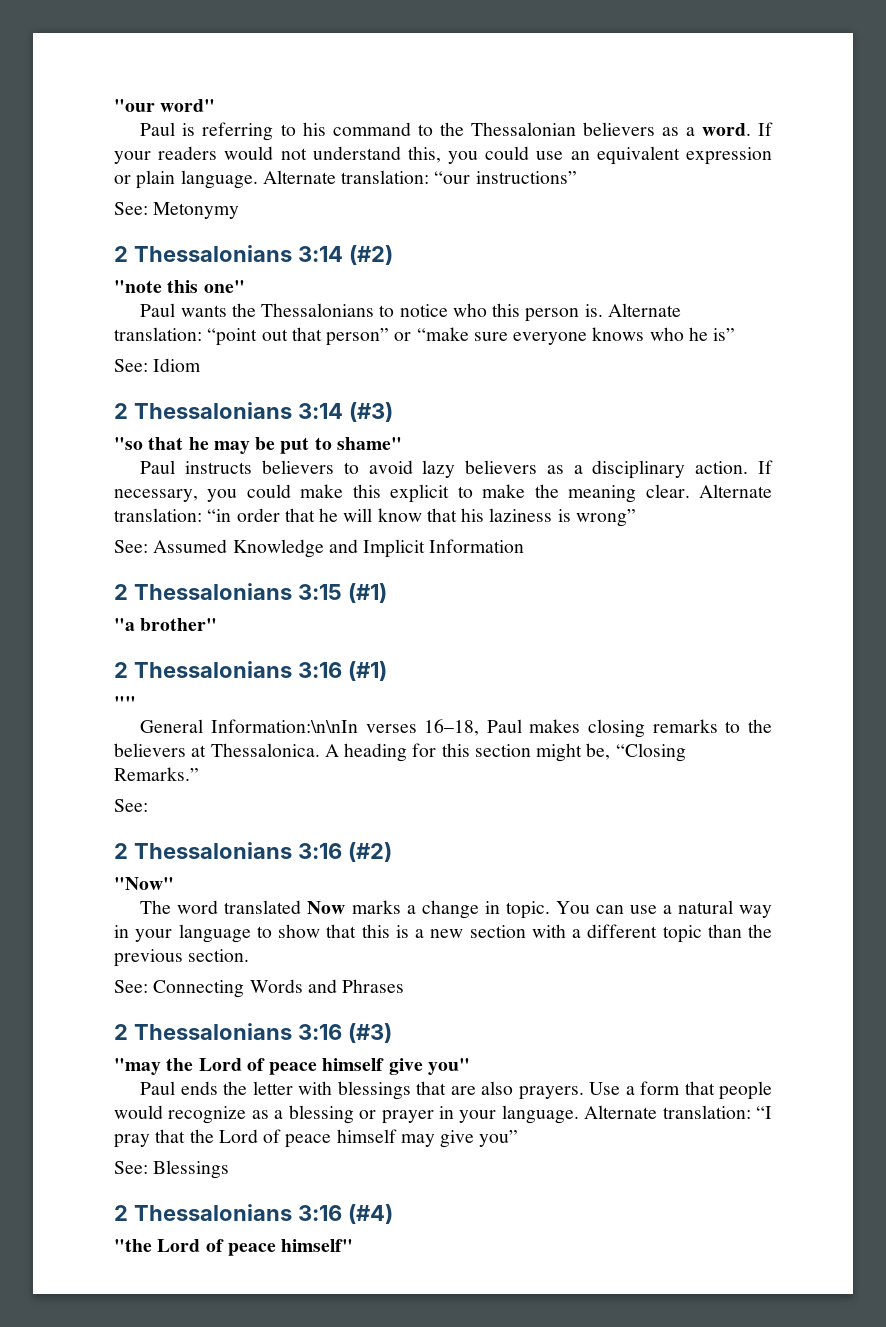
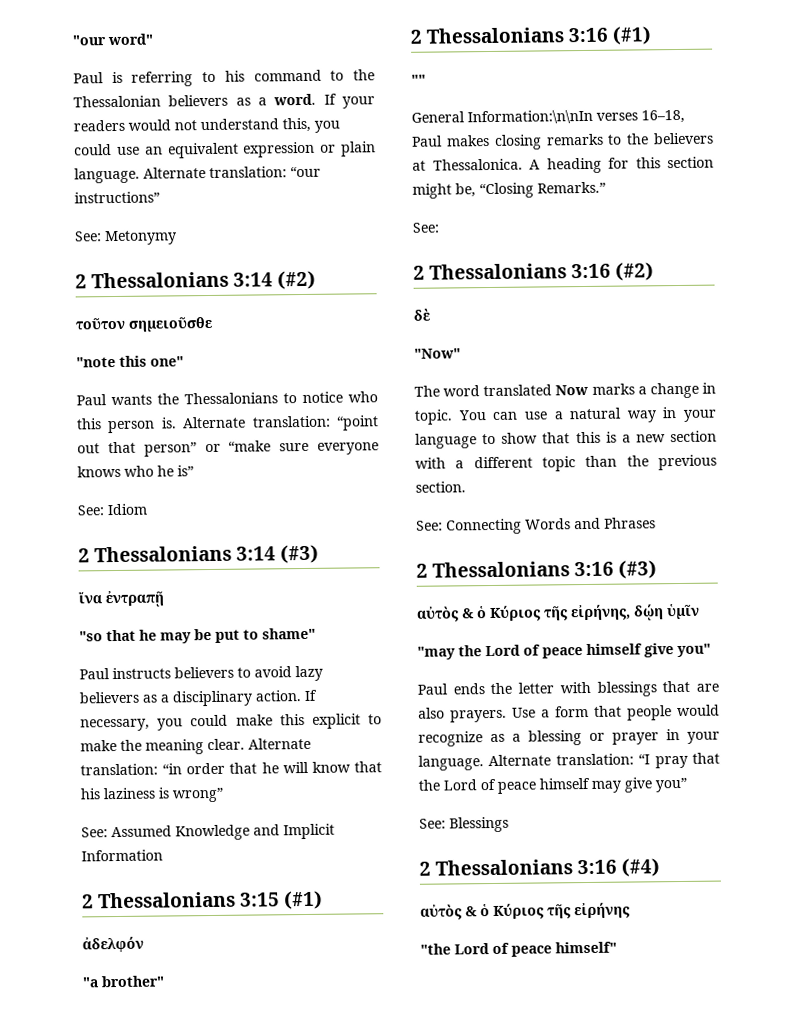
+ τοῦτον σημειοῦσθε
+ ἵνα ἐντραπῇ
+ ἀδελφόν
+ δὲ
+ αὐτὸς & ὁ Κύριος τῆς εἰρήνης, δῴη ὑμῖν
+ αὐτὸς & ὁ Κύριος τῆς εἰρήνης

